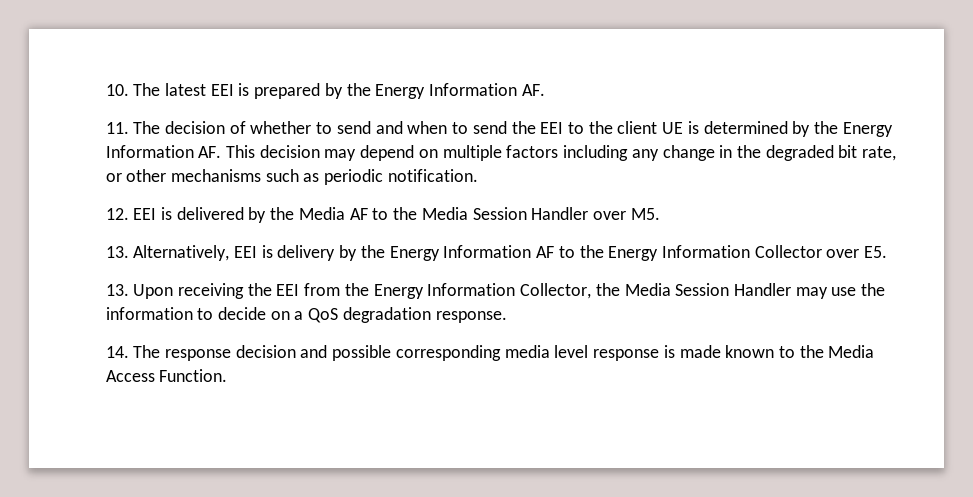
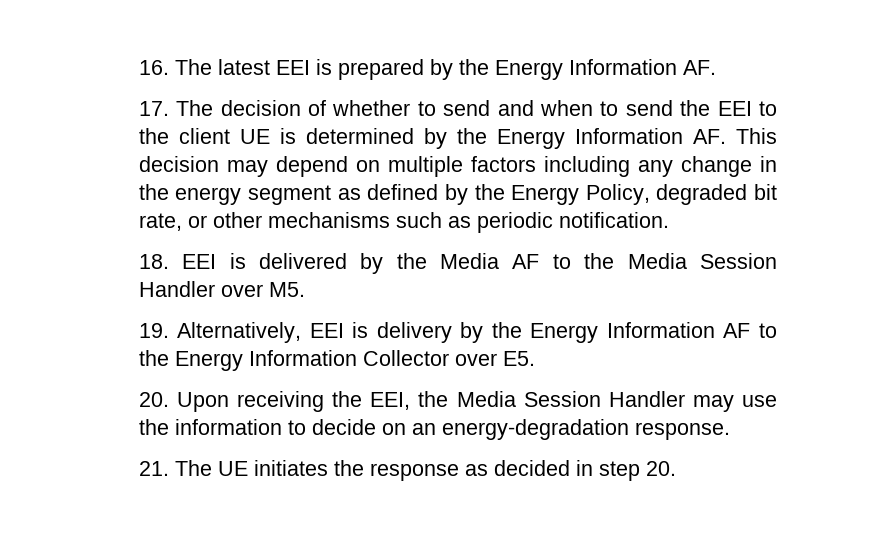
- 10. The latest EEI is prepared by the Energy Information AF.
+ 16. The latest EEI is prepared by the Energy Information AF.
- 11. The decision of whether to send and when to send the EEI to the client UE is determined by the Energy Information AF. This decision may depend on multiple factors including any change in the degraded bit rate, or other mechanisms such as periodic notification.
+ 17. The decision of whether to send and when to send the EEI to the client UE is determined by the Energy Information AF. This decision may depend on multiple factors including any change in the energy segment as defined by the Energy Policy, degraded bit rate, or other mechanisms such as periodic notification.
- 12. EEI is delivered by the Media AF to the Media Session Handler over M5.
+ 18. EEI is delivered by the Media AF to the Media Session Handler over M5.
- 13. Alternatively, EEI is delivery by the Energy Information AF to the Energy Information Collector over E5.
+ 19. Alternatively, EEI is delivery by the Energy Information AF to the Energy Information Collector over E5.
- 13. Upon receiving the EEI from the Energy Information Collector, the Media Session Handler may use the information to decide on a QoS degradation response.
- 14. The response decision and possible corresponding media level response is made known to the Media Access Function.
+ 20. Upon receiving the EEI, the Media Session Handler may use the information to decide on an energy-degradation response.
+ 21. The UE initiates the response as decided in step 20.

